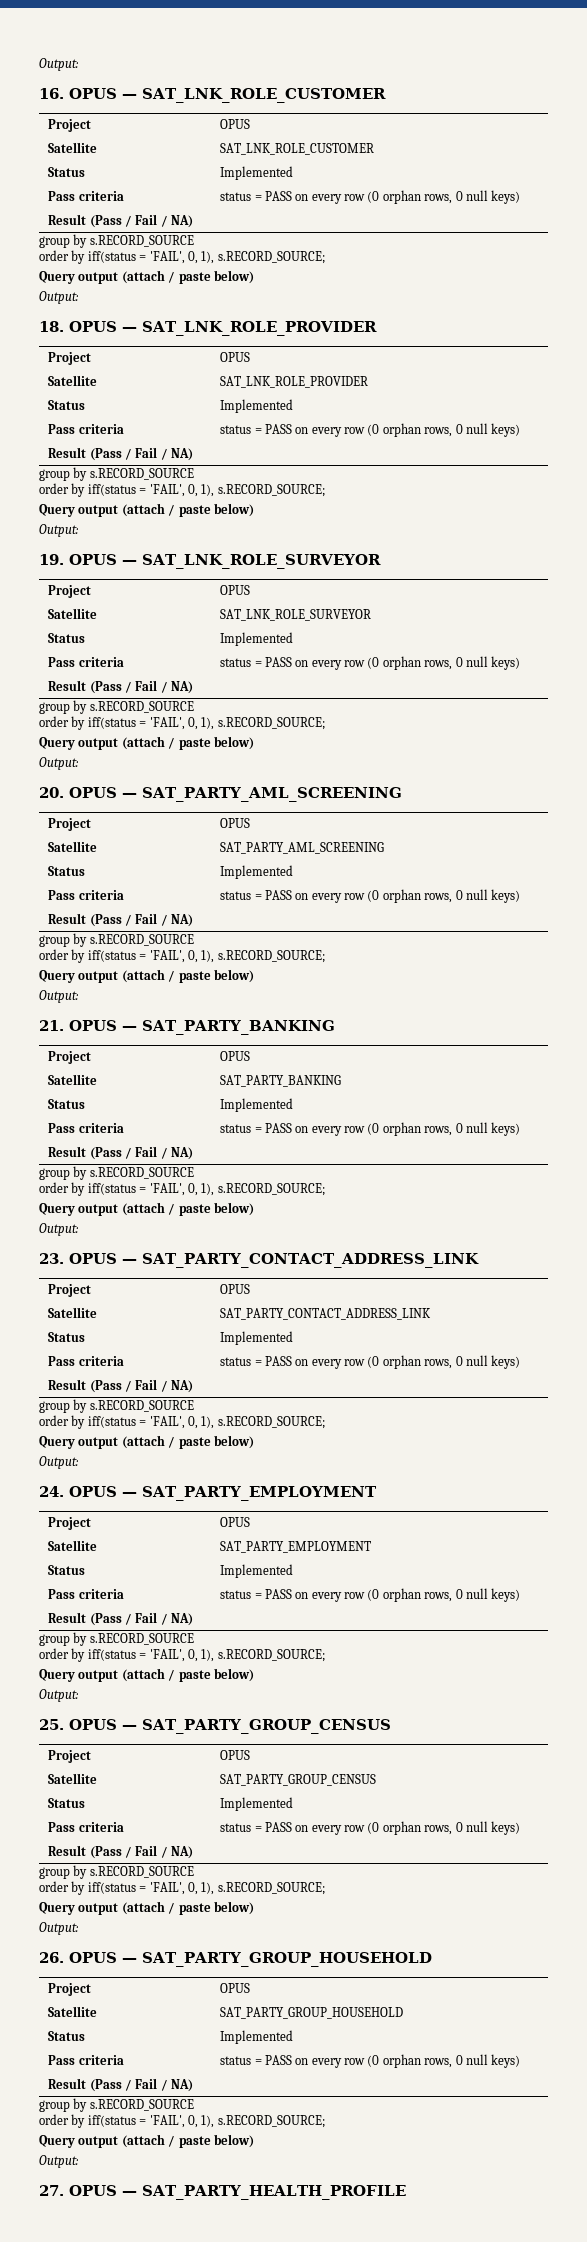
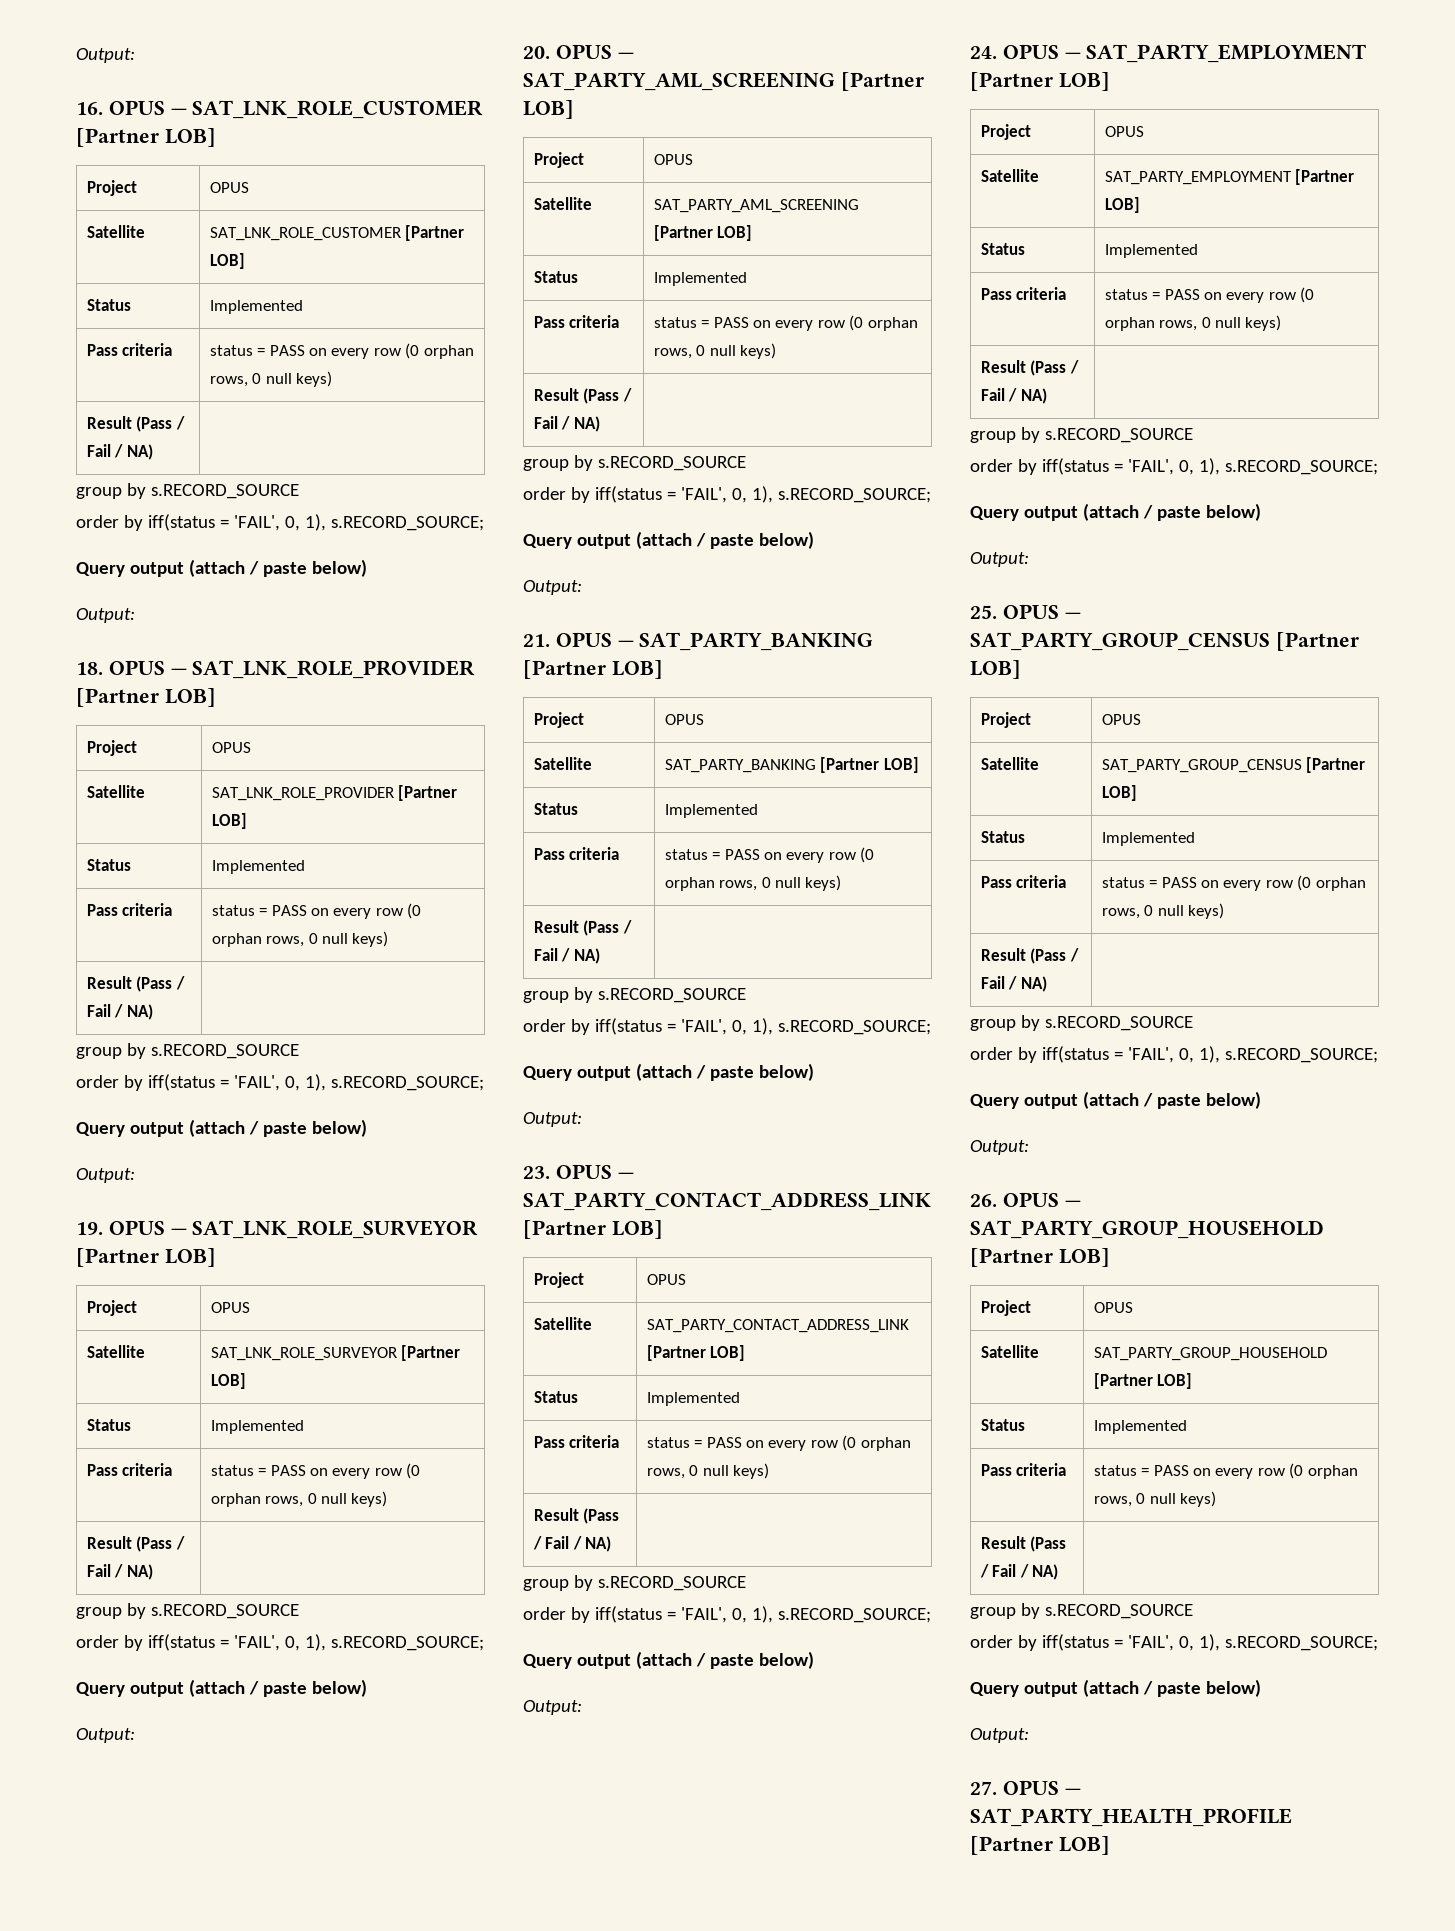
- 16. OPUS — SAT_LNK_ROLE_CUSTOMER
+ 16. OPUS — SAT_LNK_ROLE_CUSTOMER [Partner LOB]
- Satellite | SAT_LNK_ROLE_CUSTOMER
+ Satellite | SAT_LNK_ROLE_CUSTOMER [Partner LOB]
- 18. OPUS — SAT_LNK_ROLE_PROVIDER
+ 18. OPUS — SAT_LNK_ROLE_PROVIDER [Partner LOB]
- Satellite | SAT_LNK_ROLE_PROVIDER
+ Satellite | SAT_LNK_ROLE_PROVIDER [Partner LOB]
- 19. OPUS — SAT_LNK_ROLE_SURVEYOR
+ 19. OPUS — SAT_LNK_ROLE_SURVEYOR [Partner LOB]
- Satellite | SAT_LNK_ROLE_SURVEYOR
+ Satellite | SAT_LNK_ROLE_SURVEYOR [Partner LOB]
- 20. OPUS — SAT_PARTY_AML_SCREENING
+ 20. OPUS — SAT_PARTY_AML_SCREENING [Partner LOB]
- Satellite | SAT_PARTY_AML_SCREENING
+ Satellite | SAT_PARTY_AML_SCREENING [Partner LOB]
- 21. OPUS — SAT_PARTY_BANKING
+ 21. OPUS — SAT_PARTY_BANKING [Partner LOB]
- Satellite | SAT_PARTY_BANKING
+ Satellite | SAT_PARTY_BANKING [Partner LOB]
- 23. OPUS — SAT_PARTY_CONTACT_ADDRESS_LINK
+ 23. OPUS — SAT_PARTY_CONTACT_ADDRESS_LINK [Partner LOB]
- Satellite | SAT_PARTY_CONTACT_ADDRESS_LINK
+ Satellite | SAT_PARTY_CONTACT_ADDRESS_LINK [Partner LOB]
- 24. OPUS — SAT_PARTY_EMPLOYMENT
+ 24. OPUS — SAT_PARTY_EMPLOYMENT [Partner LOB]
- Satellite | SAT_PARTY_EMPLOYMENT
+ Satellite | SAT_PARTY_EMPLOYMENT [Partner LOB]
- 25. OPUS — SAT_PARTY_GROUP_CENSUS
+ 25. OPUS — SAT_PARTY_GROUP_CENSUS [Partner LOB]
- Satellite | SAT_PARTY_GROUP_CENSUS
+ Satellite | SAT_PARTY_GROUP_CENSUS [Partner LOB]
- 26. OPUS — SAT_PARTY_GROUP_HOUSEHOLD
+ 26. OPUS — SAT_PARTY_GROUP_HOUSEHOLD [Partner LOB]
- Satellite | SAT_PARTY_GROUP_HOUSEHOLD
+ Satellite | SAT_PARTY_GROUP_HOUSEHOLD [Partner LOB]
- 27. OPUS — SAT_PARTY_HEALTH_PROFILE
+ 27. OPUS — SAT_PARTY_HEALTH_PROFILE [Partner LOB]

